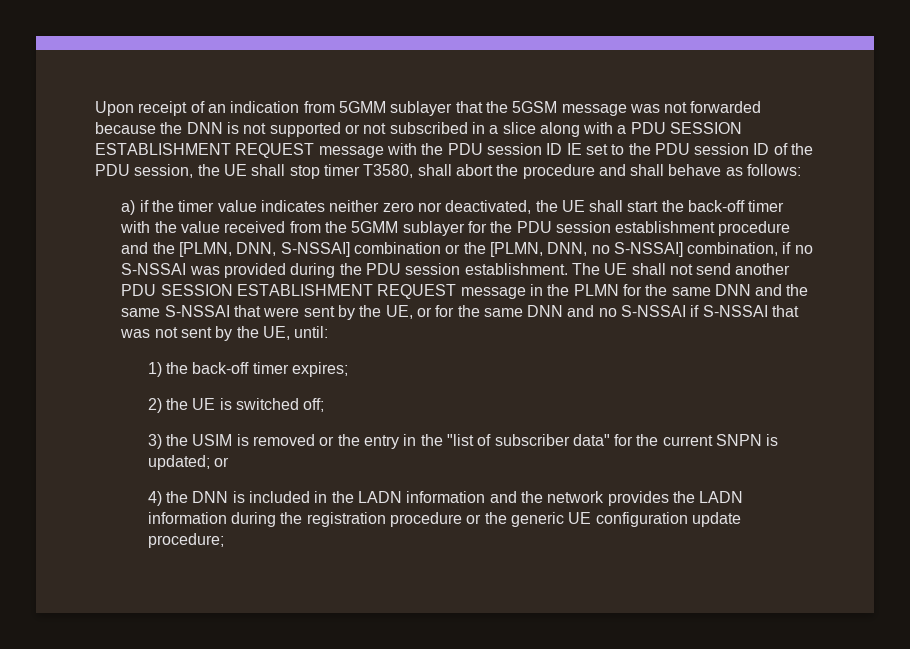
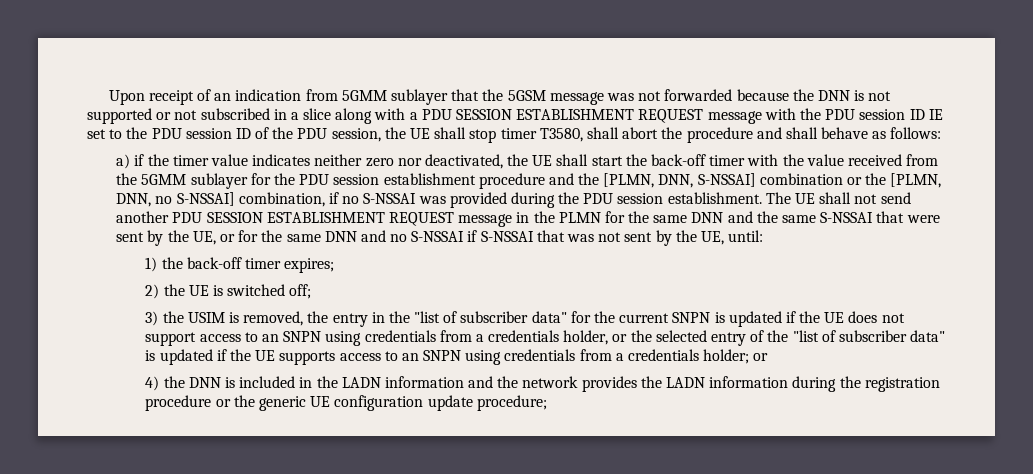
- 3) the USIM is removed or the entry in the "list of subscriber data" for the current SNPN is updated; or
+ 3) the USIM is removed, the entry in the "list of subscriber data" for the current SNPN is updated if the UE does not support access to an SNPN using credentials from a credentials holder, or the selected entry of the "list of subscriber data" is updated if the UE supports access to an SNPN using credentials from a credentials holder; or

